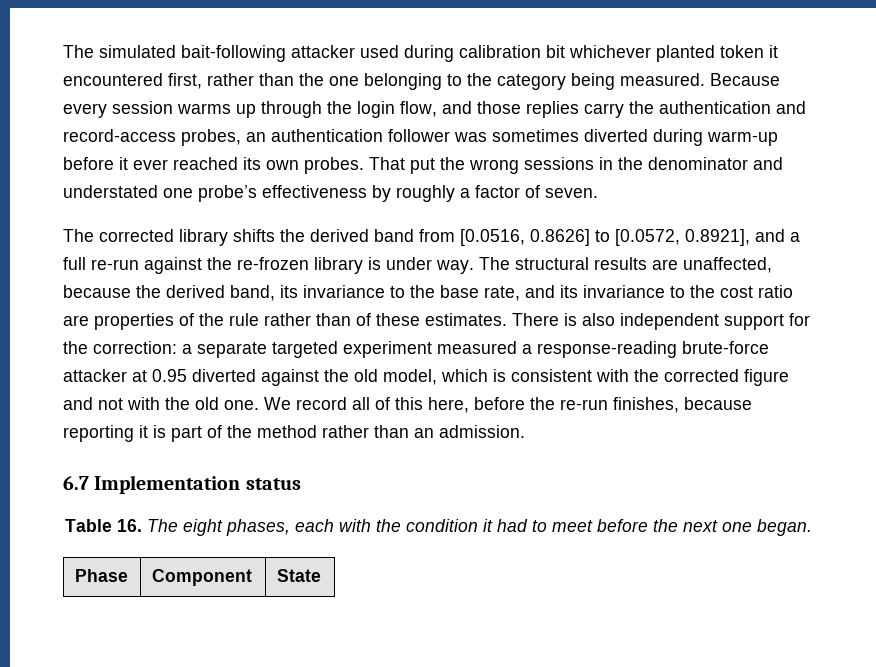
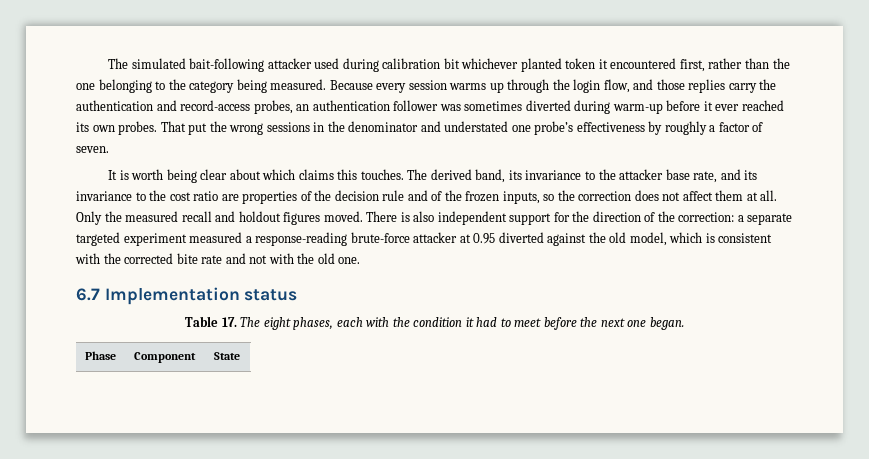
- The corrected library shifts the derived band from [0.0516, 0.8626] to [0.0572, 0.8921], and a full re-run against the re-frozen library is under way. The structural results are unaffected, because the derived band, its invariance to the base rate, and its invariance to the cost ratio are properties of the rule rather than of these estimates.
+ It is worth being clear about which claims this touches. The derived band, its invariance to the attacker base rate, and its invariance to the cost ratio are properties of the decision rule and of the frozen inputs, so the correction does not affect them at all. Only the measured recall and holdout figures moved.
- There is also independent support for the correction: a separate targeted experiment measured a response-reading brute-force attacker at 0.95 diverted against the old model, which is consistent with the corrected figure and not with the old one. We record all of this here, before the re-run finishes, because reporting it is part of the method rather than an admission.
+ There is also independent support for the direction of the correction: a separate targeted experiment measured a response-reading brute-force attacker at 0.95 diverted against the old model, which is consistent with the corrected bite rate and not with the old one.
- Table 16. The eight phases, each with the condition it had to meet before the next one began.
+ Table 17. The eight phases, each with the condition it had to meet before the next one began.

